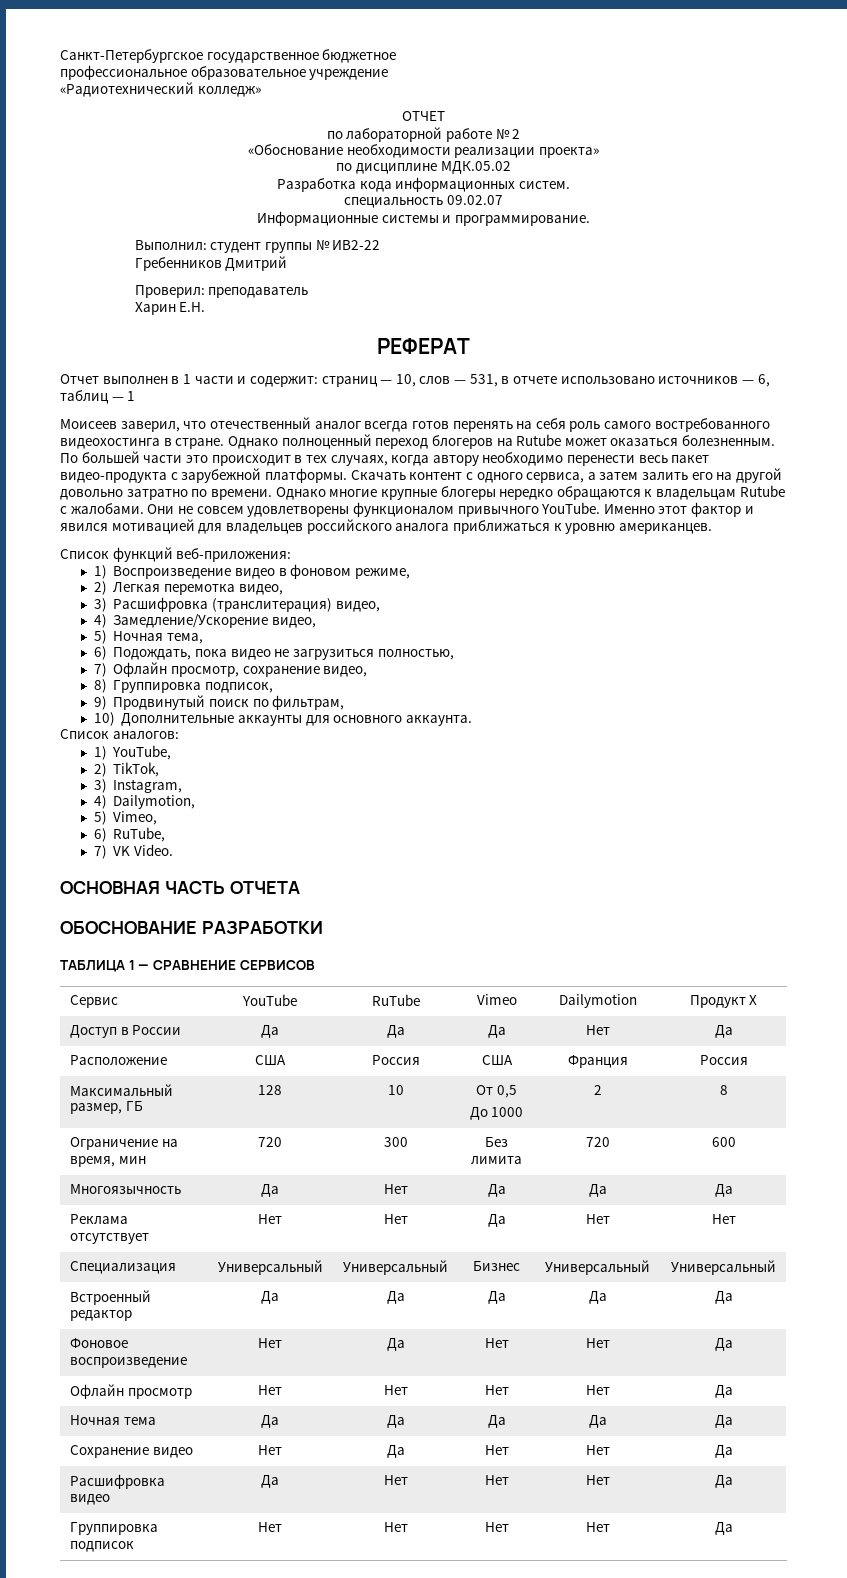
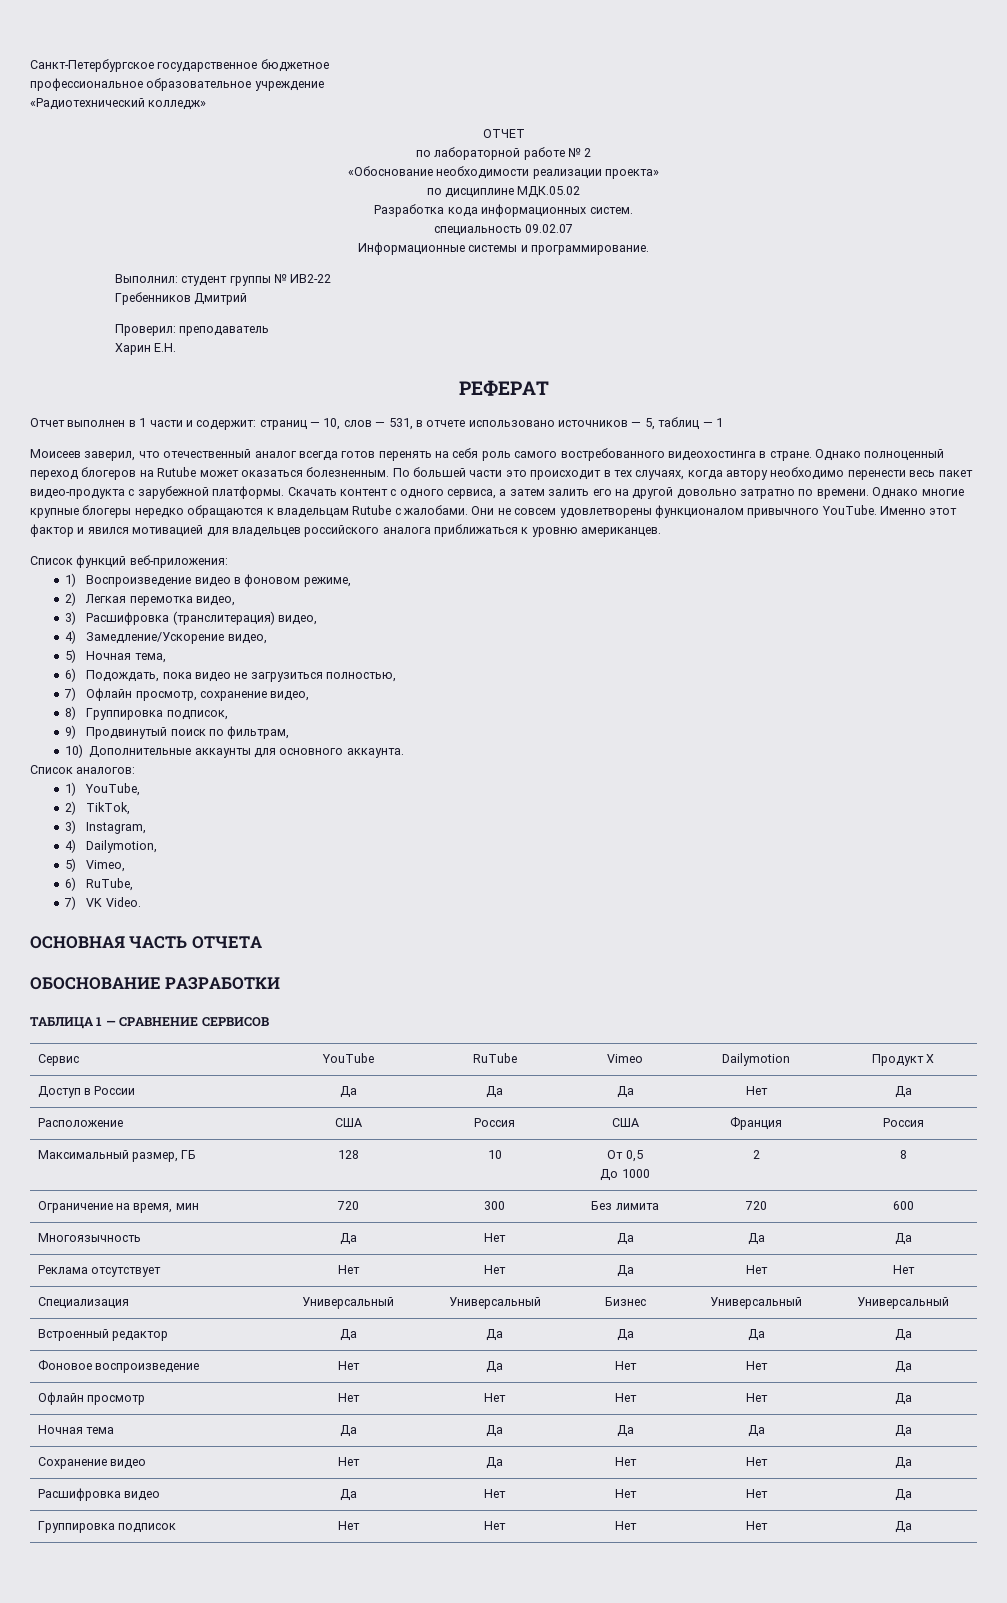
- Отчет выполнен в 1 части и содержит: страниц — 10, слов — 531, в отчете использовано источников — 6, таблиц — 1
+ Отчет выполнен в 1 части и содержит: страниц — 10, слов — 531, в отчете использовано источников — 5, таблиц — 1

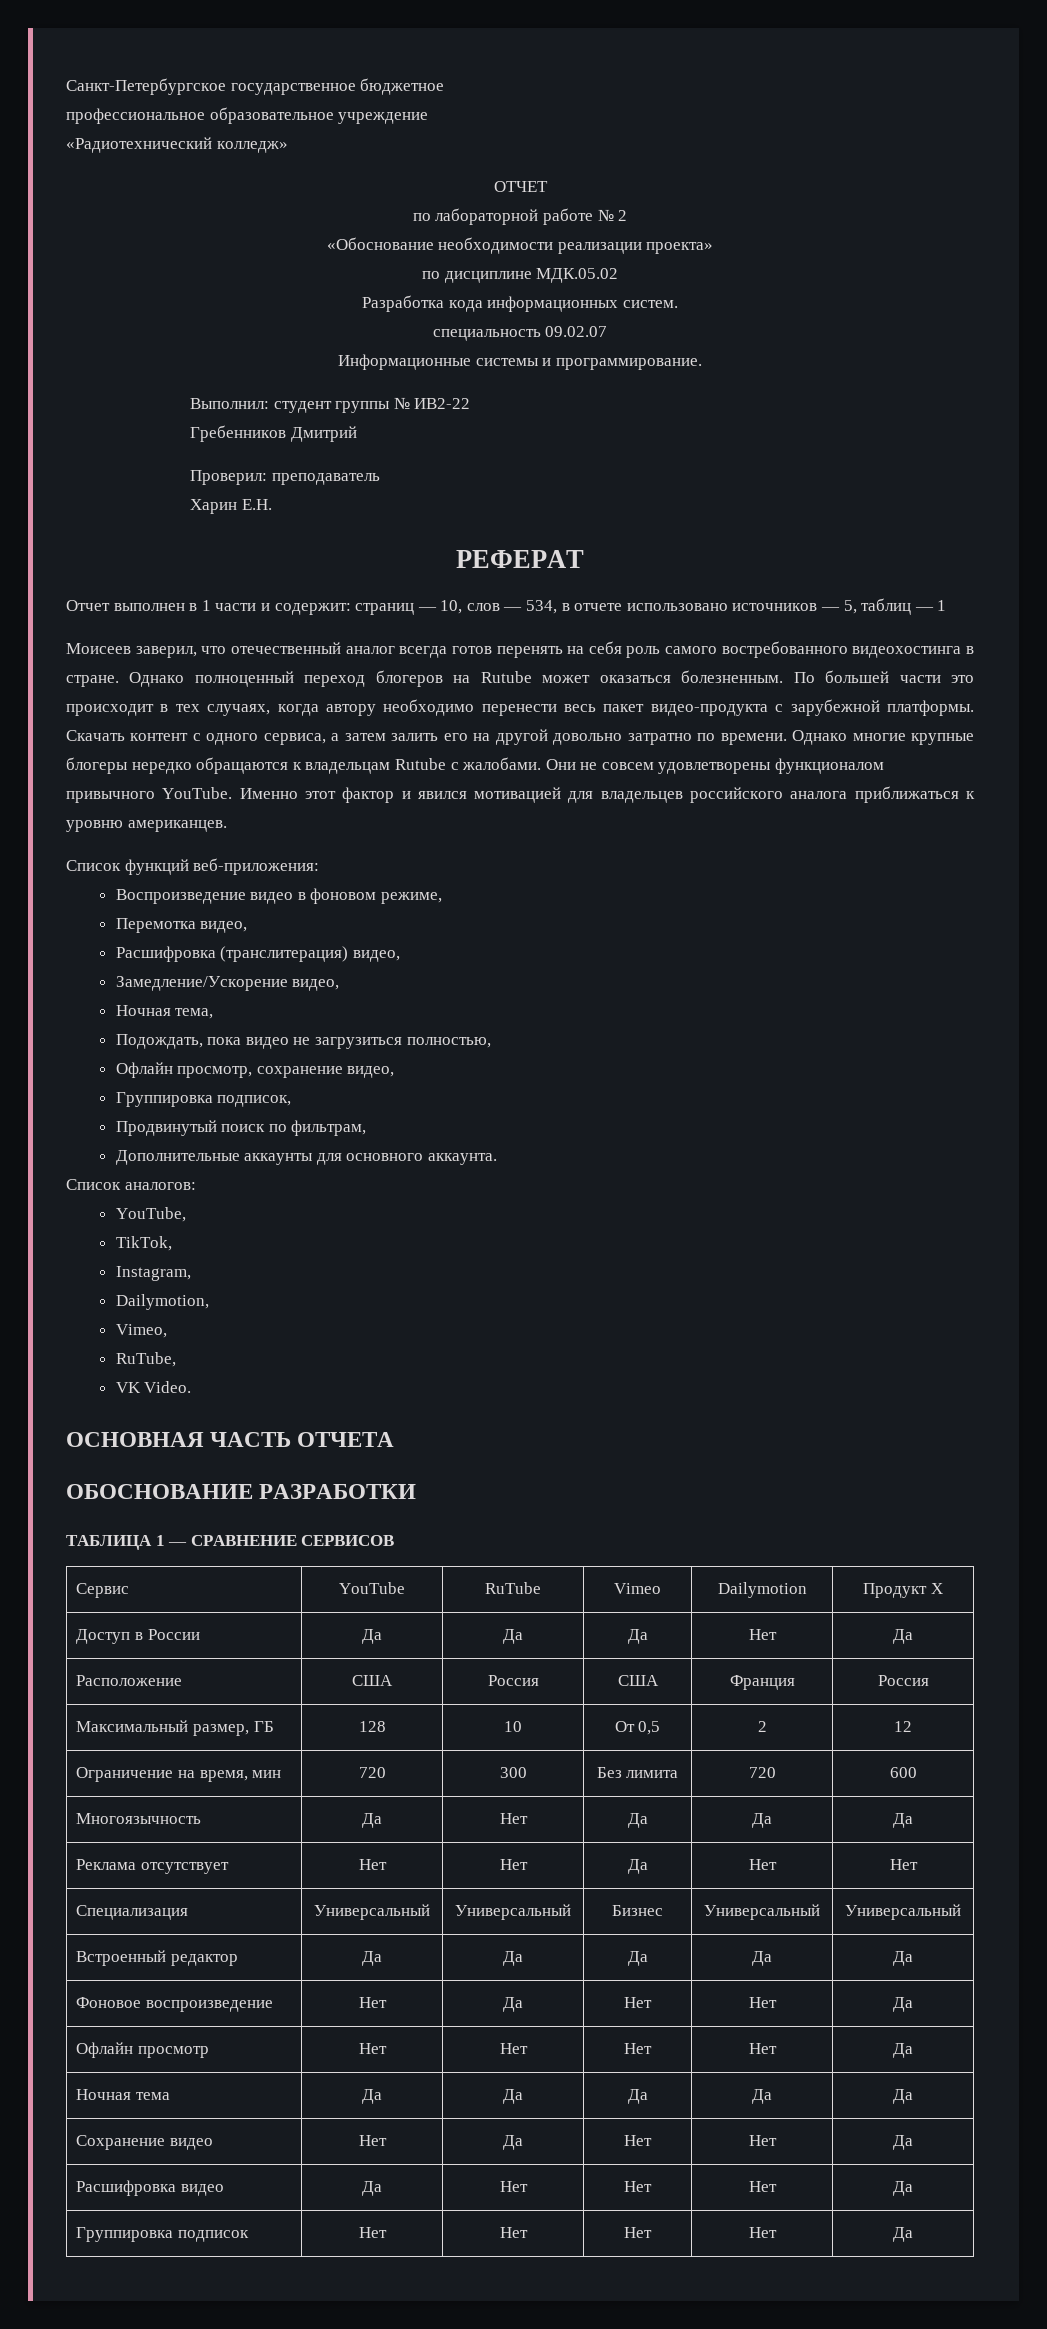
- Отчет выполнен в 1 части и содержит: страниц — 10, слов — 531, в отчете использовано источников — 5, таблиц — 1
+ Отчет выполнен в 1 части и содержит: страниц — 10, слов — 534, в отчете использовано источников — 5, таблиц — 1
- 1) Воспроизведение видео в фоновом режиме,
+ Воспроизведение видео в фоновом режиме,
- 2) Легкая перемотка видео,
- 3) Расшифровка (транслитерация) видео,
+ Перемотка видео,
+ Расшифровка (транслитерация) видео,
- 4) Замедление/Ускорение видео,
+ Замедление/Ускорение видео,
- 5) Ночная тема,
+ Ночная тема,
- 6) Подождать, пока видео не загрузиться полностью,
+ Подождать, пока видео не загрузиться полностью,
- 7) Офлайн просмотр, сохранение видео,
+ Офлайн просмотр, сохранение видео,
- 8) Группировка подписок,
+ Группировка подписок,
- 9) Продвинутый поиск по фильтрам,
+ Продвинутый поиск по фильтрам,
- 10) Дополнительные аккаунты для основного аккаунта.
+ Дополнительные аккаунты для основного аккаунта.
- 1) YouTube,
+ YouTube,
- 2) TikTok,
+ TikTok,
- 3) Instagram,
+ Instagram,
- 4) Dailymotion,
+ Dailymotion,
- 5) Vimeo,
+ Vimeo,
- 6) RuTube,
+ RuTube,
- 7) VK Video.
+ VK Video.
- Максимальный размер, ГБ | 128 | 10 | От 0,5
- До 1000 | 2 | 8
+ Максимальный размер, ГБ | 128 | 10 | От 0,5 | 2 | 12

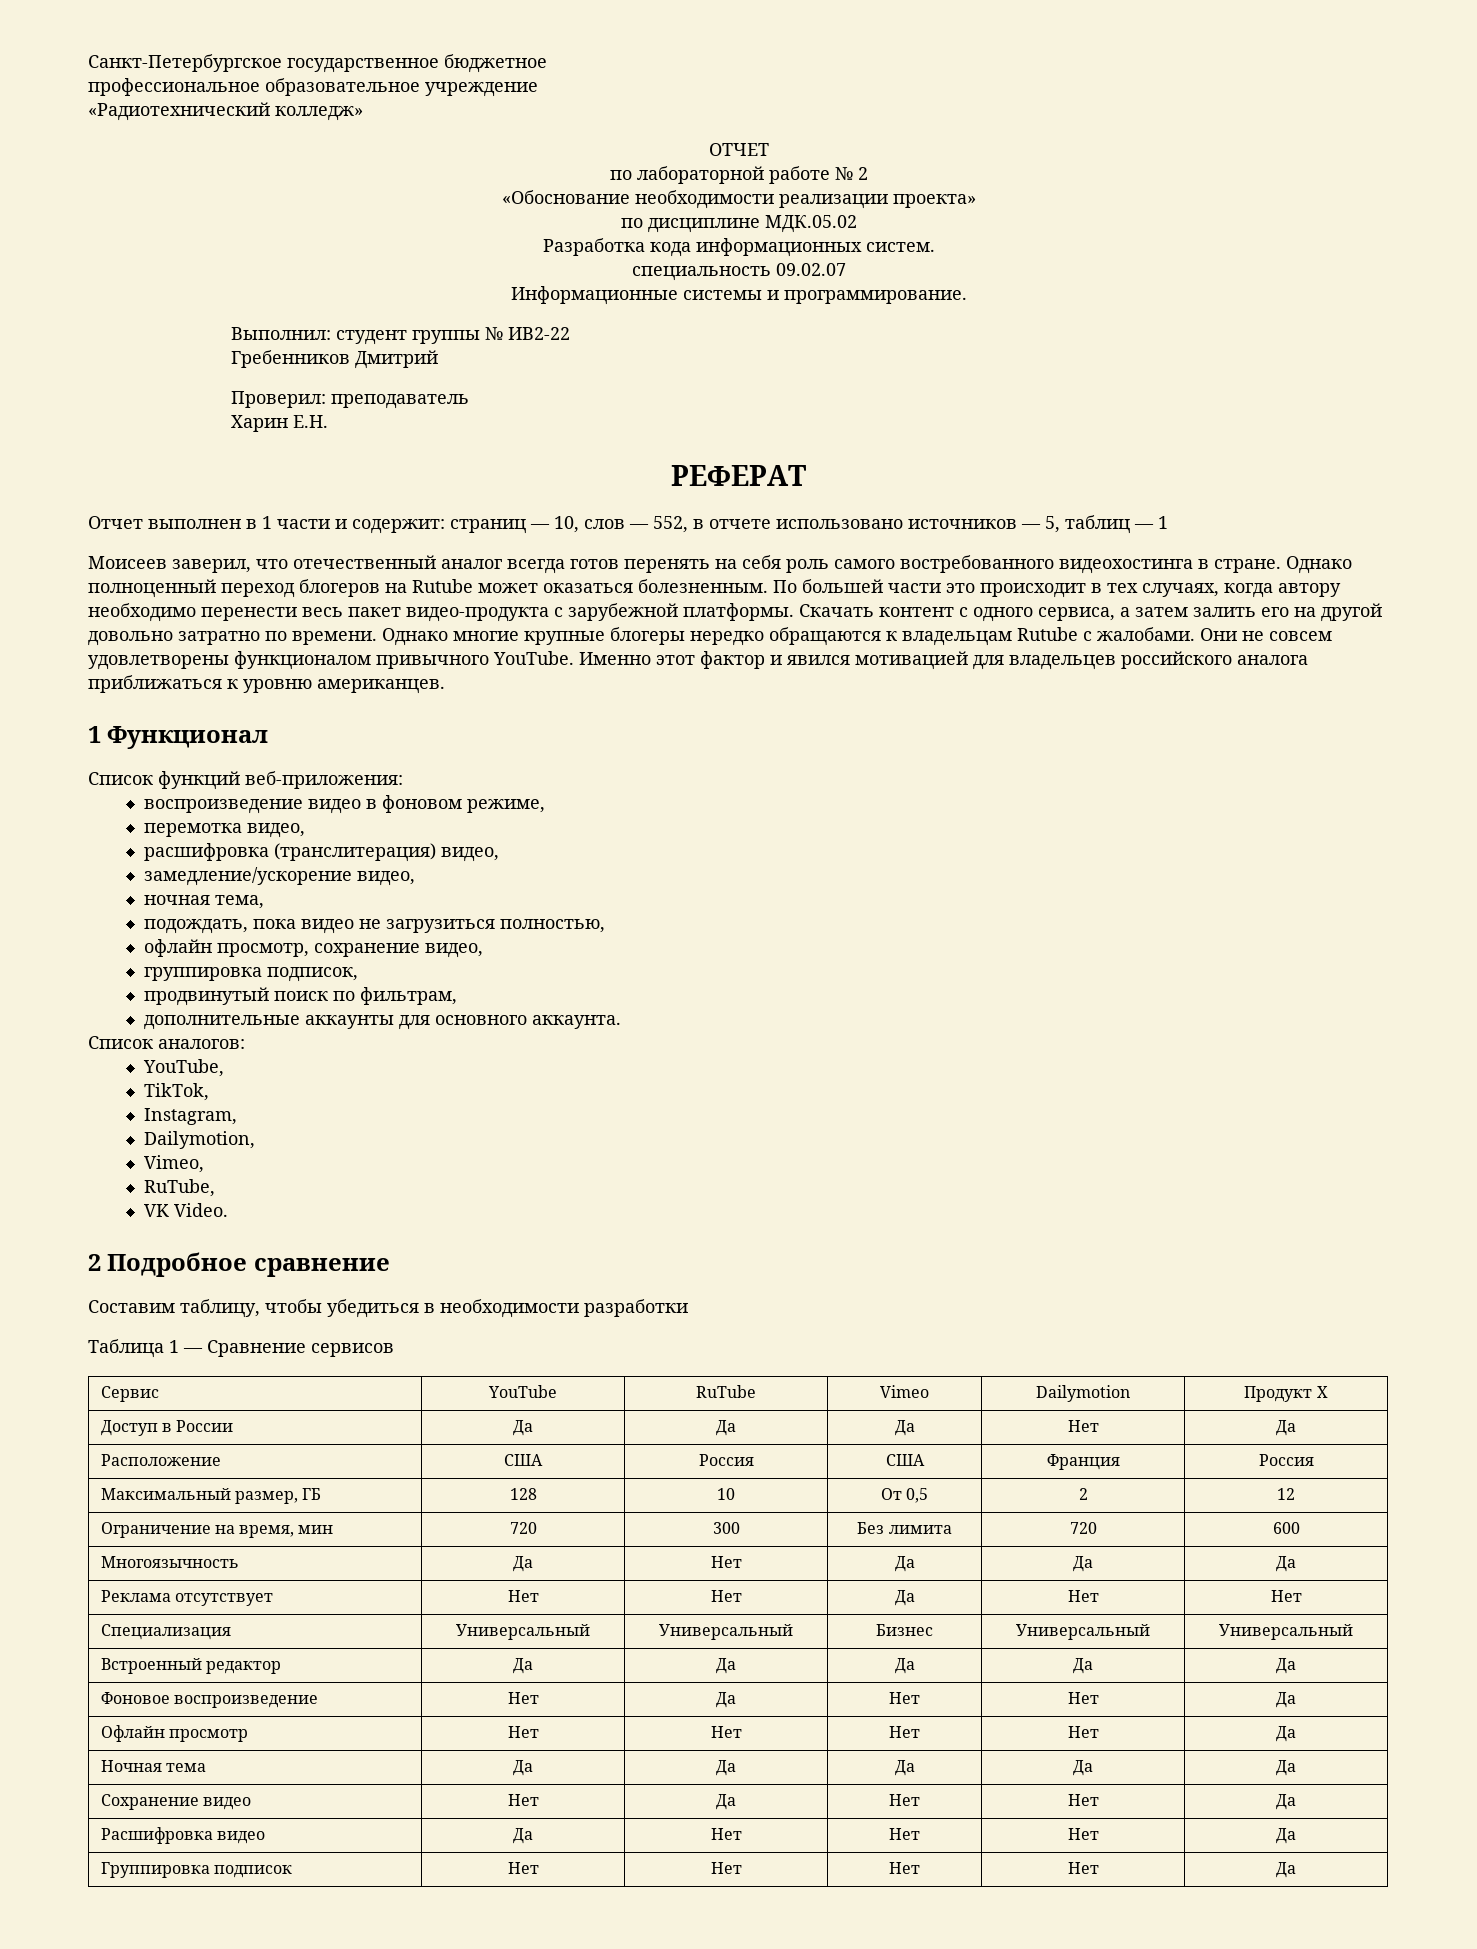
- Отчет выполнен в 1 части и содержит: страниц — 10, слов — 534, в отчете использовано источников — 5, таблиц — 1
+ Отчет выполнен в 1 части и содержит: страниц — 10, слов — 552, в отчете использовано источников — 5, таблиц — 1
+ 1 Функционал
- Воспроизведение видео в фоновом режиме,
+ воспроизведение видео в фоновом режиме,
- Перемотка видео,
- Расшифровка (транслитерация) видео,
+ перемотка видео,
+ расшифровка (транслитерация) видео,
- Замедление/Ускорение видео,
- Ночная тема,
+ замедление/ускорение видео,
+ ночная тема,
- Подождать, пока видео не загрузиться полностью,
+ подождать, пока видео не загрузиться полностью,
- Офлайн просмотр, сохранение видео,
+ офлайн просмотр, сохранение видео,
- Группировка подписок,
+ группировка подписок,
- Продвинутый поиск по фильтрам,
+ продвинутый поиск по фильтрам,
- Дополнительные аккаунты для основного аккаунта.
+ дополнительные аккаунты для основного аккаунта.
- ОСНОВНАЯ ЧАСТЬ ОТЧЕТА
- ОБОСНОВАНИЕ РАЗРАБОТКИ
- ТАБЛИЦА 1 — СРАВНЕНИЕ СЕРВИСОВ
+ 2 Подробное сравнение
+ Составим таблицу, чтобы убедиться в необходимости разработки
+ Таблица 1 — Сравнение сервисов

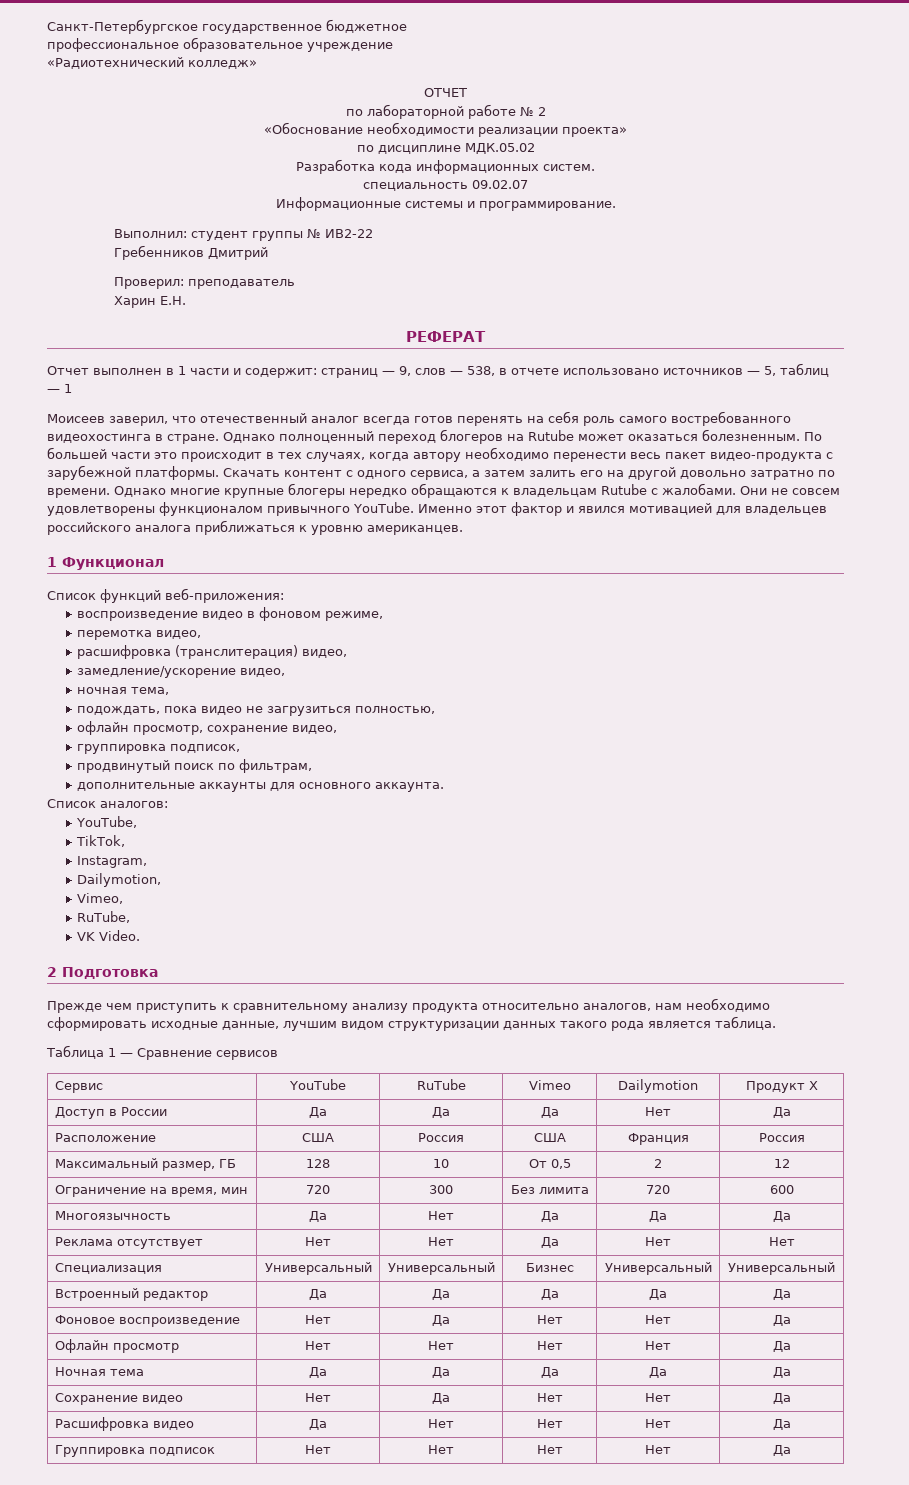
- Отчет выполнен в 1 части и содержит: страниц — 10, слов — 552, в отчете использовано источников — 5, таблиц — 1
+ Отчет выполнен в 1 части и содержит: страниц — 9, слов — 538, в отчете использовано источников — 5, таблиц — 1
- 2 Подробное сравнение
- Составим таблицу, чтобы убедиться в необходимости разработки
+ 2 Подготовка
+ Прежде чем приступить к сравнительному анализу продукта относительно аналогов, нам необходимо сформировать исходные данные, лучшим видом структуризации данных такого рода является таблица.

